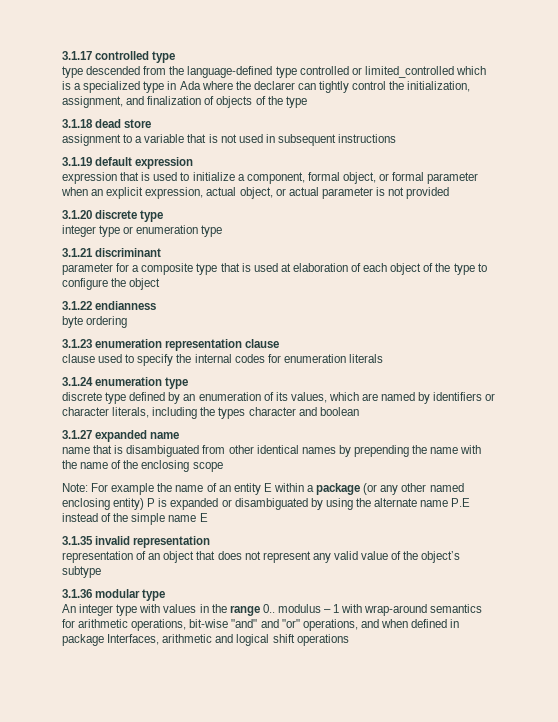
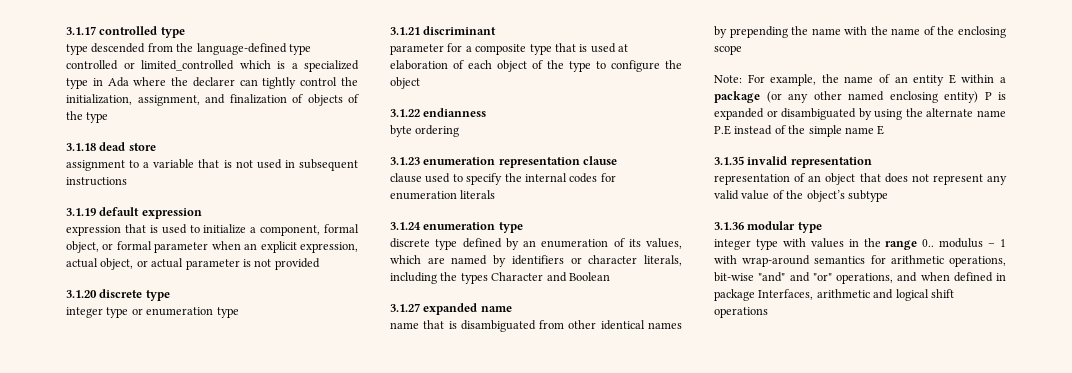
- discrete type defined by an enumeration of its values, which are named by identifiers or character literals, including the types character and boolean
+ discrete type defined by an enumeration of its values, which are named by identifiers or character literals, including the types Character and Boolean
- Note: For example the name of an entity E within a package (or any other named enclosing entity) P is expanded or disambiguated by using the alternate name P.E instead of the simple name E
+ Note: For example, the name of an entity E within a package (or any other named enclosing entity) P is expanded or disambiguated by using the alternate name P.E instead of the simple name E
- An integer type with values in the range 0.. modulus – 1 with wrap-around semantics for arithmetic operations, bit-wise "and" and "or" operations, and when defined in package Interfaces, arithmetic and logical shift operations
+ integer type with values in the range 0.. modulus – 1 with wrap-around semantics for arithmetic operations, bit-wise "and" and "or" operations, and when defined in package Interfaces, arithmetic and logical shift operations

